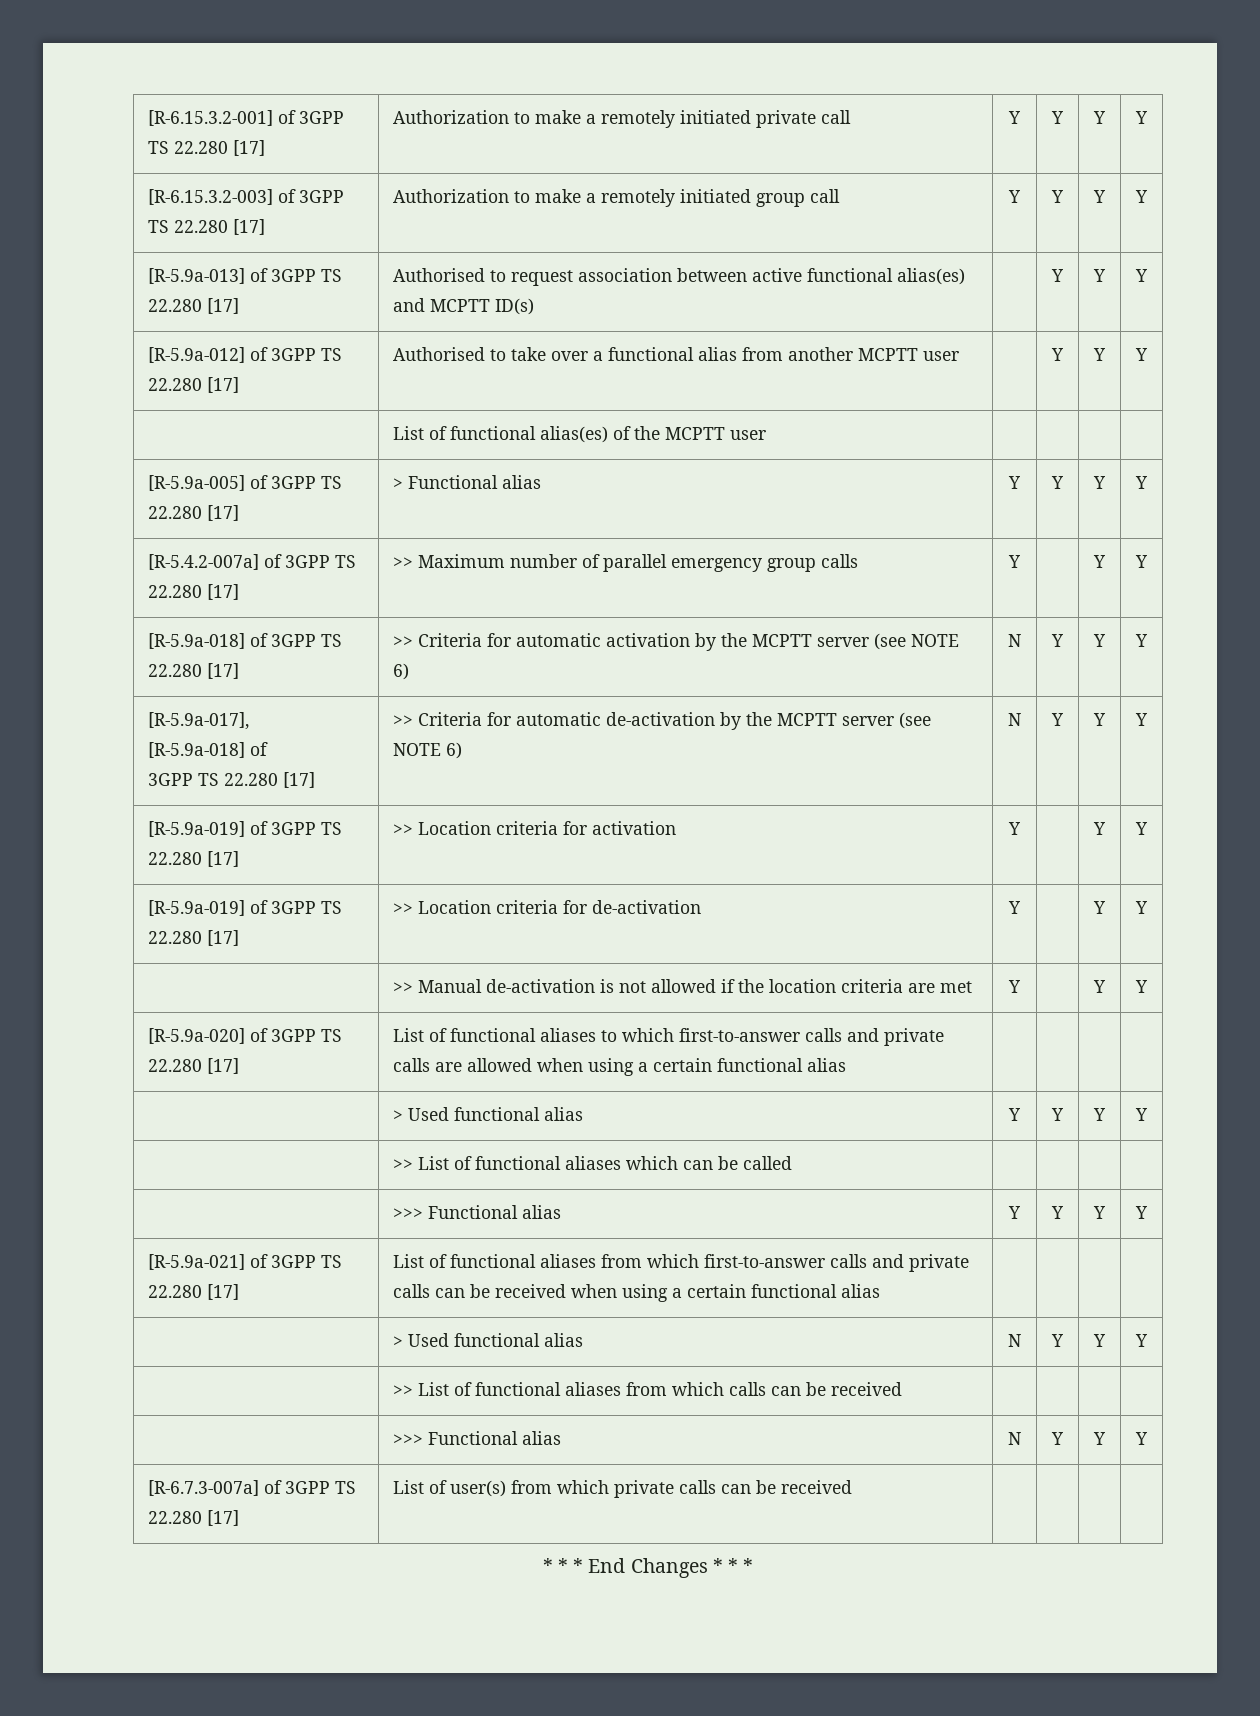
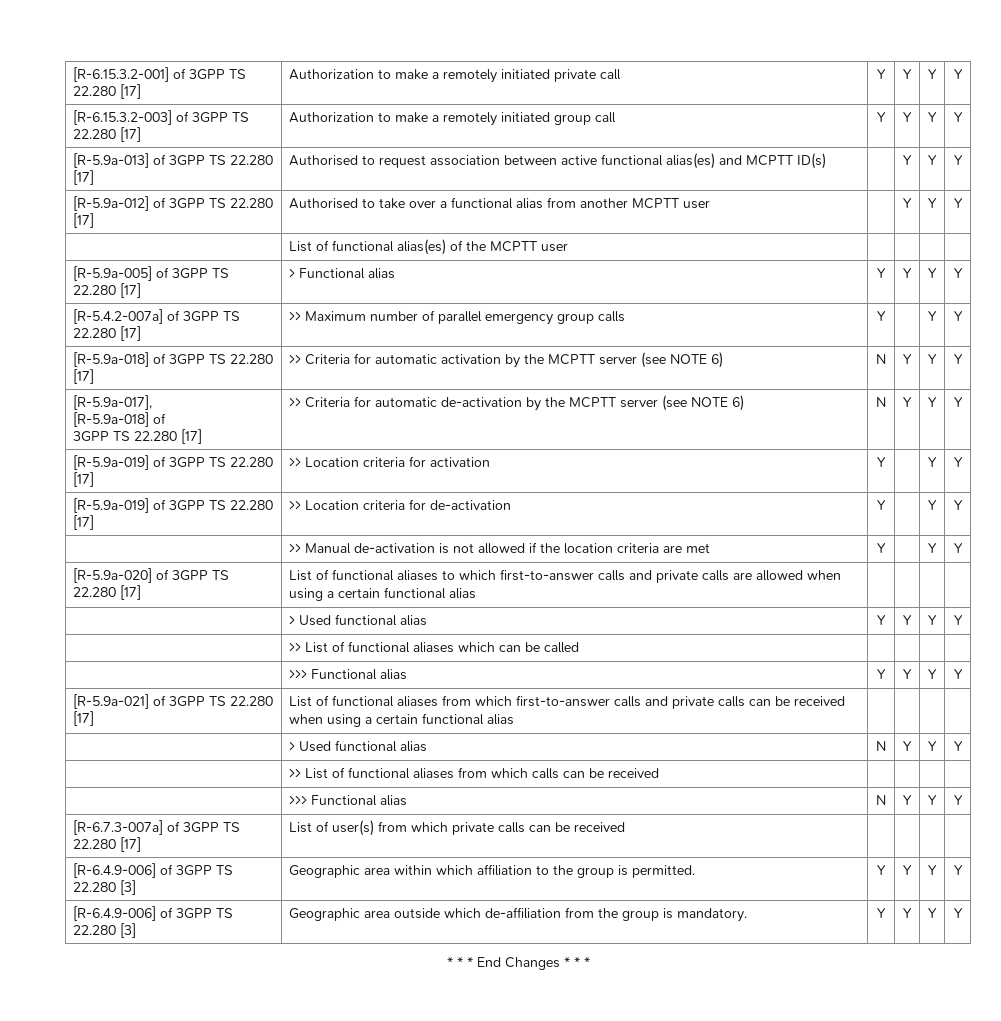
+ [R-6.4.9-006] of 3GPP TS 22.280 [3] | Geographic area within which affiliation to the group is permitted. | Y | Y | Y | Y
+ [R-6.4.9-006] of 3GPP TS 22.280 [3] | Geographic area outside which de-affiliation from the group is mandatory. | Y | Y | Y | Y

